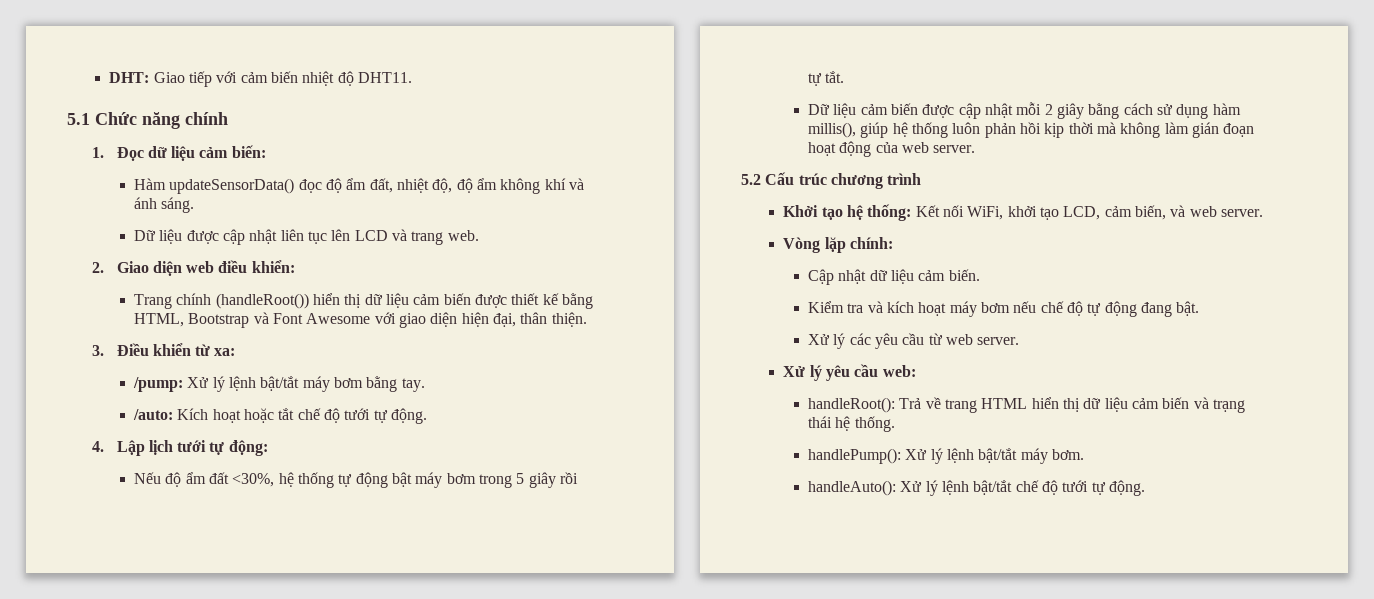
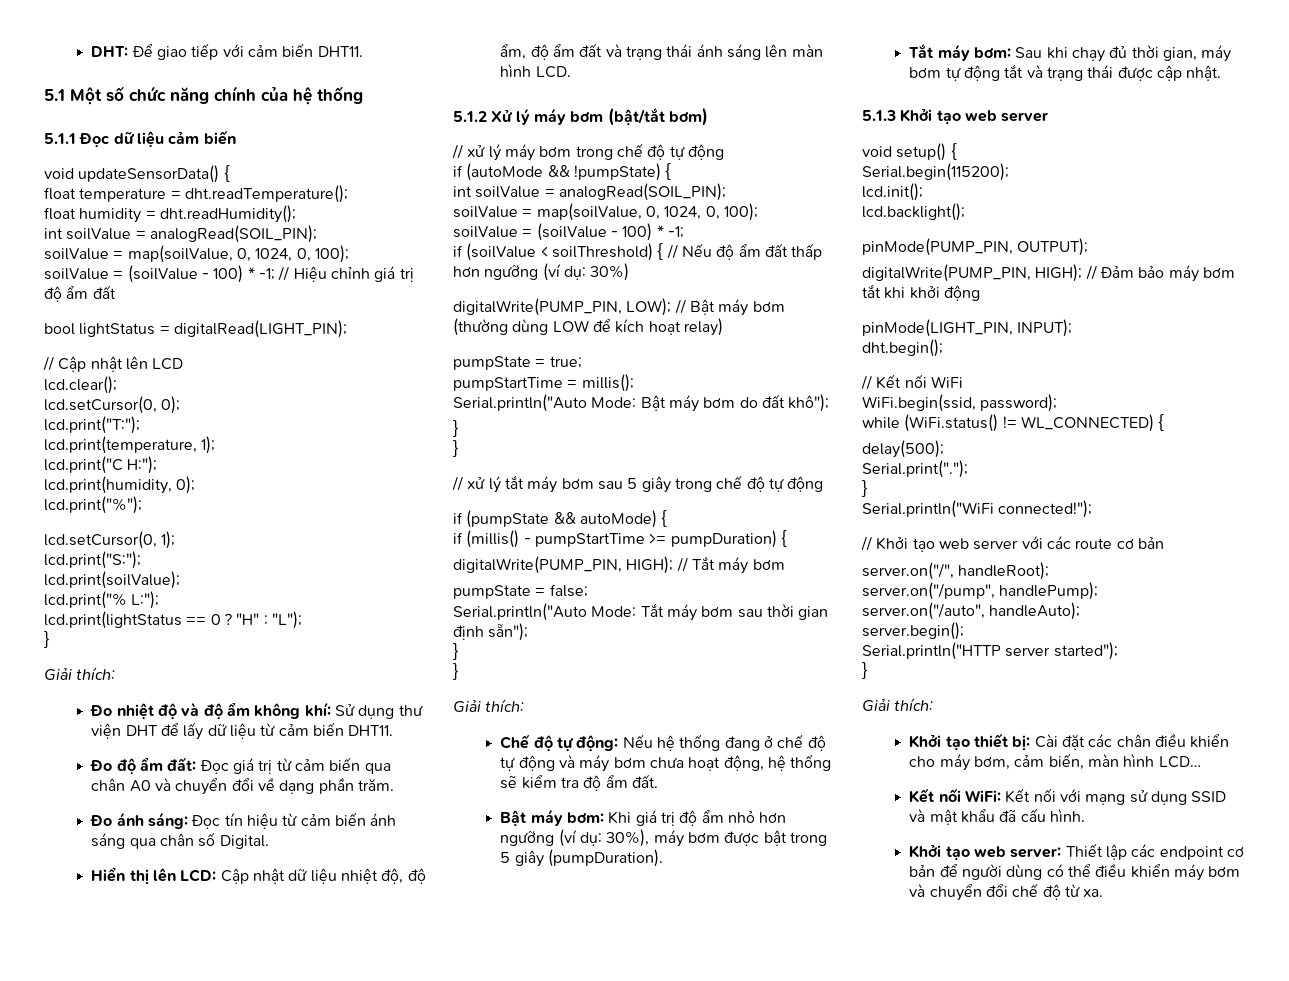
- DHT: Giao tiếp với cảm biến nhiệt độ DHT11.
+ DHT: Để giao tiếp với cảm biến DHT11.
- 5.1 Chức năng chính
- 1. Đọc dữ liệu cảm biến:
- Hàm updateSensorData() đọc độ ẩm đất, nhiệt độ, độ ẩm không khí và ánh sáng.
- Dữ liệu được cập nhật liên tục lên LCD và trang web.
- 2. Giao diện web điều khiển:
- Trang chính (handleRoot()) hiển thị dữ liệu cảm biến được thiết kế bằng HTML, Bootstrap và Font Awesome với giao diện hiện đại, thân thiện.
- 3. Điều khiển từ xa:
- /pump: Xử lý lệnh bật/tắt máy bơm bằng tay.
- /auto: Kích hoạt hoặc tắt chế độ tưới tự động.
- 4. Lập lịch tưới tự động:
- Nếu độ ẩm đất <30%, hệ thống tự động bật máy bơm trong 5 giây rồi tự tắt.
- Dữ liệu cảm biến được cập nhật mỗi 2 giây bằng cách sử dụng hàm millis(), giúp hệ thống luôn phản hồi kịp thời mà không làm gián đoạn hoạt động của web server.
- 5.2 Cấu trúc chương trình
- Khởi tạo hệ thống: Kết nối WiFi, khởi tạo LCD, cảm biến, và web server.
- Vòng lặp chính:
- Cập nhật dữ liệu cảm biến.
- Kiểm tra và kích hoạt máy bơm nếu chế độ tự động đang bật.
- Xử lý các yêu cầu từ web server.
- Xử lý yêu cầu web:
- handleRoot(): Trả về trang HTML hiển thị dữ liệu cảm biến và trạng thái hệ thống.
- handlePump(): Xử lý lệnh bật/tắt máy bơm.
- handleAuto(): Xử lý lệnh bật/tắt chế độ tưới tự động.
+ 5.1 Một số chức năng chính của hệ thống
+ 5.1.1 Đọc dữ liệu cảm biến
+ void updateSensorData() {
+ float temperature = dht.readTemperature();
+ float humidity = dht.readHumidity();
+ int soilValue = analogRead(SOIL_PIN);
+ soilValue = map(soilValue, 0, 1024, 0, 100);
+ soilValue = (soilValue - 100) * -1; // Hiệu chỉnh giá trị độ ẩm đất
+ bool lightStatus = digitalRead(LIGHT_PIN);
+ // Cập nhật lên LCD
+ lcd.clear();
+ lcd.setCursor(0, 0);
+ lcd.print("T:");
+ lcd.print(temperature, 1);
+ lcd.print("C H:");
+ lcd.print(humidity, 0);
+ lcd.print("%");
+ lcd.setCursor(0, 1);
+ lcd.print("S:");
+ lcd.print(soilValue);
+ lcd.print("% L:");
+ lcd.print(lightStatus == 0 ? "H" : "L");
+ }
+ Giải thích:
+ Đo nhiệt độ và độ ẩm không khí: Sử dụng thư viện DHT để lấy dữ liệu từ cảm biến DHT11.
+ Đo độ ẩm đất: Đọc giá trị từ cảm biến qua chân A0 và chuyển đổi về dạng phần trăm.
+ Đo ánh sáng: Đọc tín hiệu từ cảm biến ánh sáng qua chân số Digital.
+ Hiển thị lên LCD: Cập nhật dữ liệu nhiệt độ, độ ẩm, độ ẩm đất và trạng thái ánh sáng lên màn hình LCD.
+ 5.1.2 Xử lý máy bơm (bật/tắt bơm)
+ // xử lý máy bơm trong chế độ tự động
+ if (autoMode && !pumpState) {
+ int soilValue = analogRead(SOIL_PIN);
+ soilValue = map(soilValue, 0, 1024, 0, 100);
+ soilValue = (soilValue - 100) * -1;
+ if (soilValue < soilThreshold) { // Nếu độ ẩm đất thấp hơn ngưỡng (ví dụ: 30%)
+ digitalWrite(PUMP_PIN, LOW); // Bật máy bơm (thường dùng LOW để kích hoạt relay)
+ pumpState = true;
+ pumpStartTime = millis();
+ Serial.println("Auto Mode: Bật máy bơm do đất khô");
+ }
+ }
+ // xử lý tắt máy bơm sau 5 giây trong chế độ tự động
+ if (pumpState && autoMode) {
+ if (millis() - pumpStartTime >= pumpDuration) {
+ digitalWrite(PUMP_PIN, HIGH); // Tắt máy bơm
+ pumpState = false;
+ Serial.println("Auto Mode: Tắt máy bơm sau thời gian định sẵn");
+ }
+ }
+ Giải thích:
+ Chế độ tự động: Nếu hệ thống đang ở chế độ tự động và máy bơm chưa hoạt động, hệ thống sẽ kiểm tra độ ẩm đất.
+ Bật máy bơm: Khi giá trị độ ẩm nhỏ hơn ngưỡng (ví dụ: 30%), máy bơm được bật trong 5 giây (pumpDuration).
+ Tắt máy bơm: Sau khi chạy đủ thời gian, máy bơm tự động tắt và trạng thái được cập nhật.
+ 5.1.3 Khởi tạo web server
+ void setup() {
+ Serial.begin(115200);
+ lcd.init();
+ lcd.backlight();
+ pinMode(PUMP_PIN, OUTPUT);
+ digitalWrite(PUMP_PIN, HIGH); // Đảm bảo máy bơm tắt khi khởi động
+ pinMode(LIGHT_PIN, INPUT);
+ dht.begin();
+ // Kết nối WiFi
+ WiFi.begin(ssid, password);
+ while (WiFi.status() != WL_CONNECTED) {
+ delay(500);
+ Serial.print(".");
+ }
+ Serial.println("WiFi connected!");
+ // Khởi tạo web server với các route cơ bản
+ server.on("/", handleRoot);
+ server.on("/pump", handlePump);
+ server.on("/auto", handleAuto);
+ server.begin();
+ Serial.println("HTTP server started");
+ }
+ Giải thích:
+ Khởi tạo thiết bị: Cài đặt các chân điều khiển cho máy bơm, cảm biến, màn hình LCD…
+ Kết nối WiFi: Kết nối với mạng sử dụng SSID và mật khẩu đã cấu hình.
+ Khởi tạo web server: Thiết lập các endpoint cơ bản để người dùng có thể điều khiển máy bơm và chuyển đổi chế độ từ xa.

